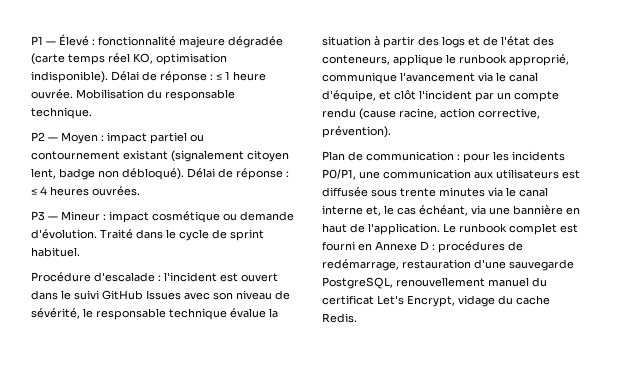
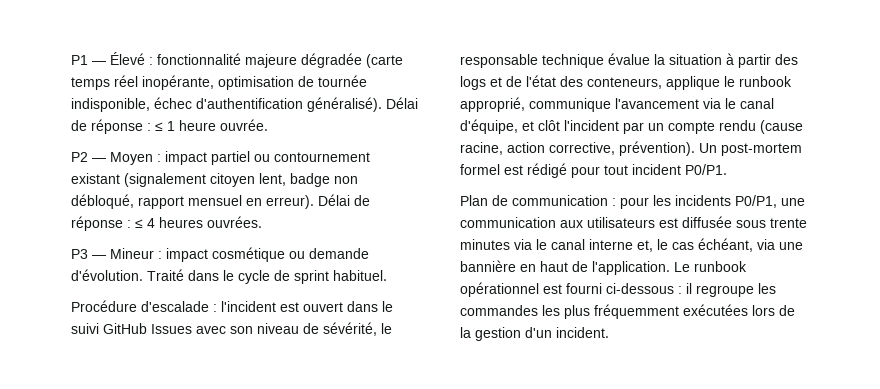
- P1 — Élevé : fonctionnalité majeure dégradée (carte temps réel KO, optimisation indisponible).
+ P1 — Élevé : fonctionnalité majeure dégradée (carte temps réel inopérante, optimisation de tournée indisponible, échec d'authentification généralisé).
- Mobilisation du responsable technique.
- P2 — Moyen : impact partiel ou contournement existant (signalement citoyen lent, badge non débloqué).
+ P2 — Moyen : impact partiel ou contournement existant (signalement citoyen lent, badge non débloqué, rapport mensuel en erreur).
+ Un post-mortem formel est rédigé pour tout incident P0/P1.
- Le runbook complet est fourni en Annexe D : procédures de redémarrage, restauration d'une sauvegarde PostgreSQL, renouvellement manuel du certificat Let's Encrypt, vidage du cache Redis.
+ Le runbook opérationnel est fourni ci-dessous : il regroupe les commandes les plus fréquemment exécutées lors de la gestion d'un incident.

